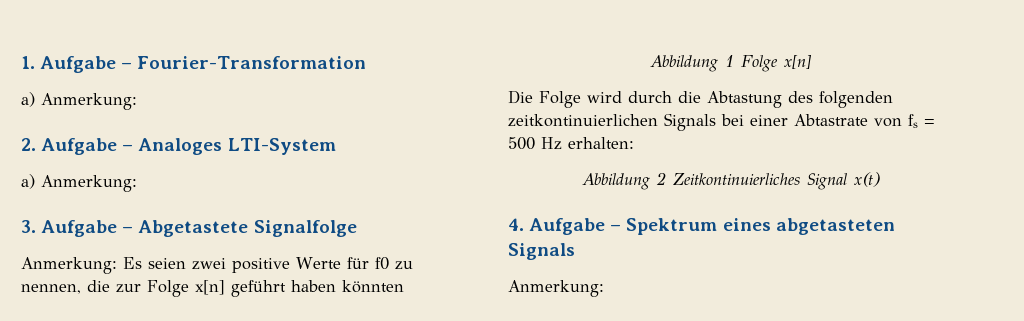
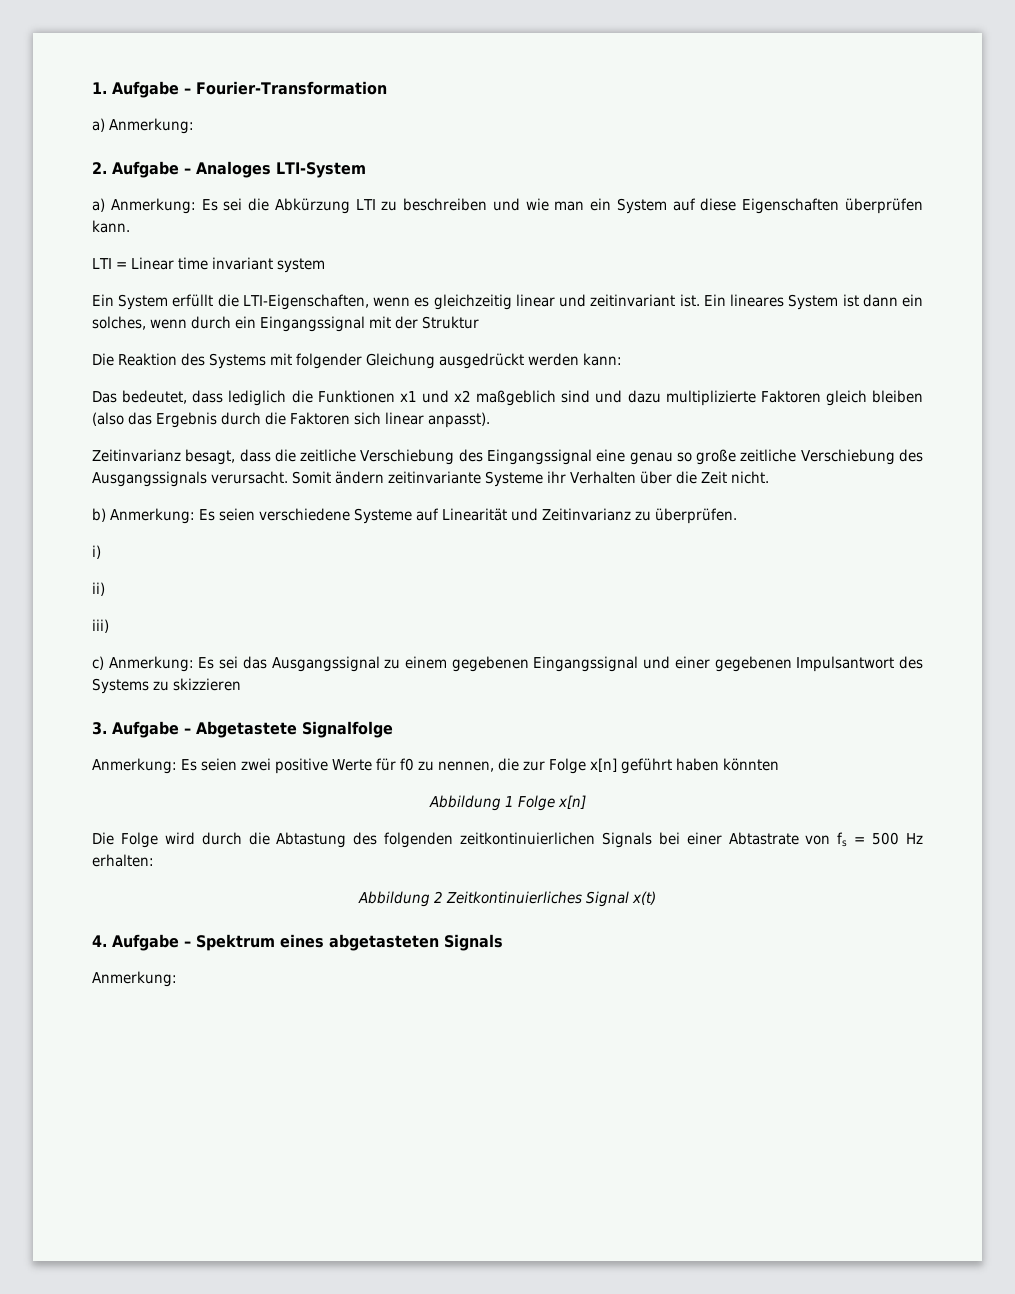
  2. Aufgabe – Analoges LTI-System
- a) Anmerkung:
+ a) Anmerkung: Es sei die Abkürzung LTI zu beschreiben und wie man ein System auf diese Eigenschaften überprüfen kann.
+ LTI = Linear time invariant system
+ Ein System erfüllt die LTI-Eigenschaften, wenn es gleichzeitig linear und zeitinvariant ist. Ein lineares System ist dann ein solches, wenn durch ein Eingangssignal mit der Struktur
+ Die Reaktion des Systems mit folgender Gleichung ausgedrückt werden kann:
+ Das bedeutet, dass lediglich die Funktionen x1 und x2 maßgeblich sind und dazu multiplizierte Faktoren gleich bleiben (also das Ergebnis durch die Faktoren sich linear anpasst).
+ Zeitinvarianz besagt, dass die zeitliche Verschiebung des Eingangssignal eine genau so große zeitliche Verschiebung des Ausgangssignals verursacht. Somit ändern zeitinvariante Systeme ihr Verhalten über die Zeit nicht.
+ b) Anmerkung: Es seien verschiedene Systeme auf Linearität und Zeitinvarianz zu überprüfen.
+ i)
+ ii)
+ iii)
+ c) Anmerkung: Es sei das Ausgangssignal zu einem gegebenen Eingangssignal und einer gegebenen Impulsantwort des Systems zu skizzieren

